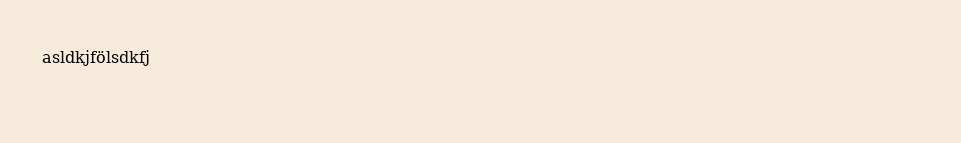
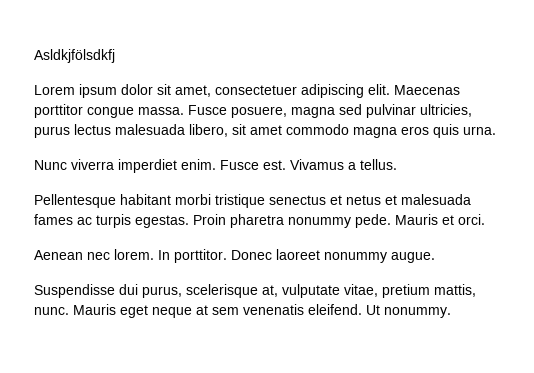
- asldkjfölsdkfj
+ Asldkjfölsdkfj
+ Lorem ipsum dolor sit amet, consectetuer adipiscing elit. Maecenas porttitor congue massa. Fusce posuere, magna sed pulvinar ultricies, purus lectus malesuada libero, sit amet commodo magna eros quis urna.
+ Nunc viverra imperdiet enim. Fusce est. Vivamus a tellus.
+ Pellentesque habitant morbi tristique senectus et netus et malesuada fames ac turpis egestas. Proin pharetra nonummy pede. Mauris et orci.
+ Aenean nec lorem. In porttitor. Donec laoreet nonummy augue.
+ Suspendisse dui purus, scelerisque at, vulputate vitae, pretium mattis, nunc. Mauris eget neque at sem venenatis eleifend. Ut nonummy.

